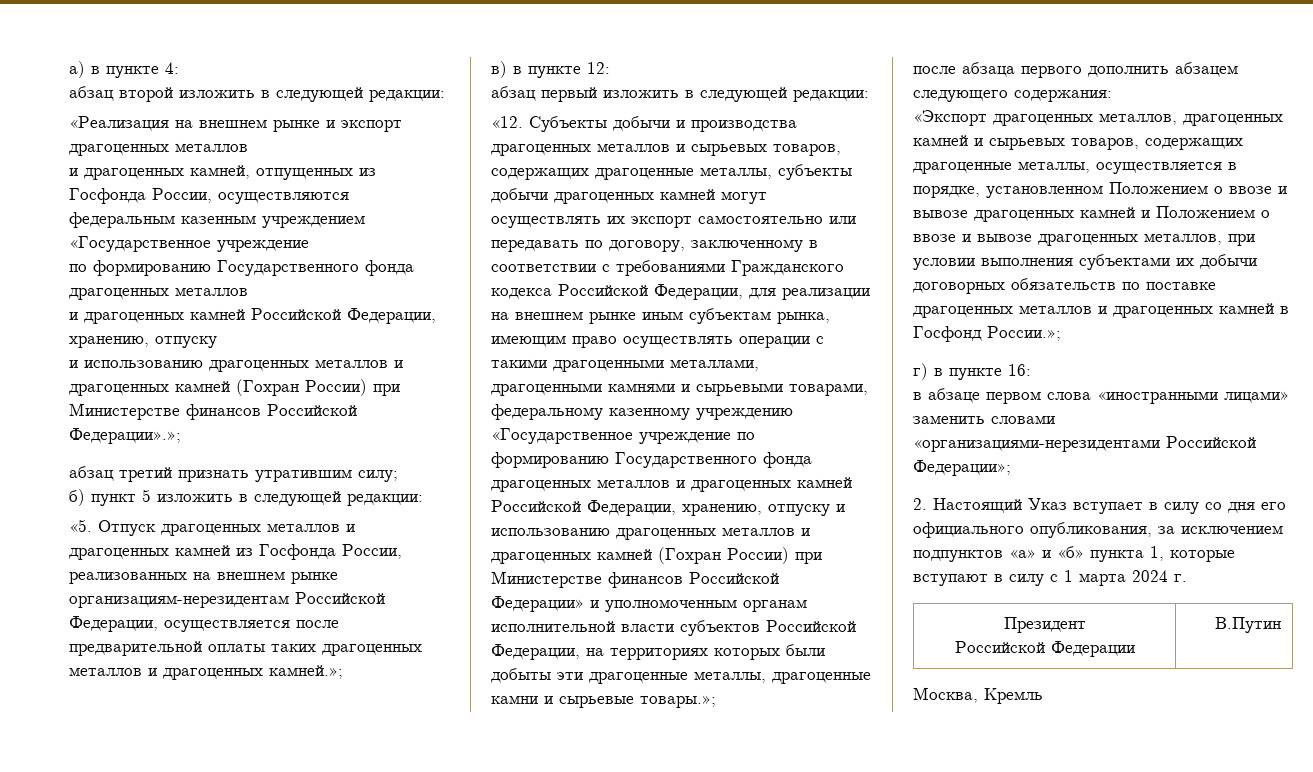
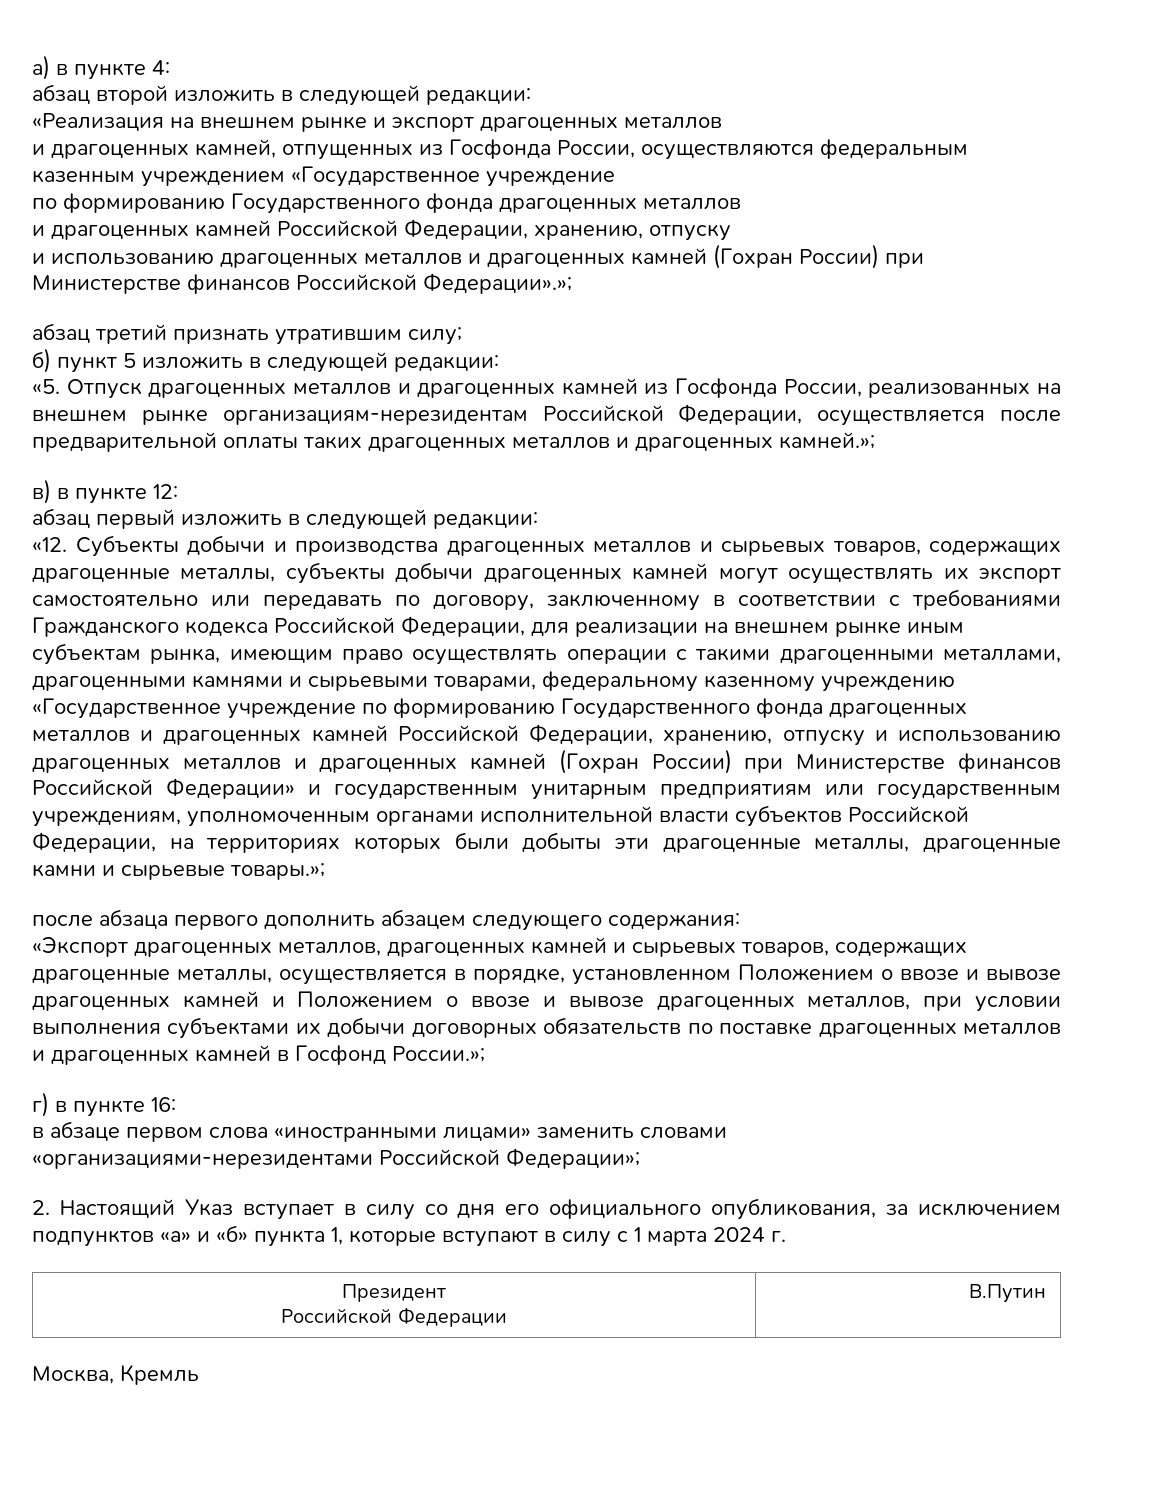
- «12. Субъекты добычи и производства драгоценных металлов и сырьевых товаров, содержащих драгоценные металлы, субъекты добычи драгоценных камней могут осуществлять их экспорт самостоятельно или передавать по договору, заключенному в соответствии с требованиями Гражданского кодекса Российской Федерации, для реализации на внешнем рынке иным субъектам рынка, имеющим право осуществлять операции с такими драгоценными металлами, драгоценными камнями и сырьевыми товарами, федеральному казенному учреждению «Государственное учреждение по формированию Государственного фонда драгоценных металлов и драгоценных камней Российской Федерации, хранению, отпуску и использованию драгоценных металлов и драгоценных камней (Гохран России) при Министерстве финансов Российской Федерации» и уполномоченным органам исполнительной власти субъектов Российской Федерации, на территориях которых были добыты эти драгоценные металлы, драгоценные камни и сырьевые товары.»;
+ «12. Субъекты добычи и производства драгоценных металлов и сырьевых товаров, содержащих драгоценные металлы, субъекты добычи драгоценных камней могут осуществлять их экспорт самостоятельно или передавать по договору, заключенному в соответствии с требованиями Гражданского кодекса Российской Федерации, для реализации на внешнем рынке иным субъектам рынка, имеющим право осуществлять операции с такими драгоценными металлами, драгоценными камнями и сырьевыми товарами, федеральному казенному учреждению «Государственное учреждение по формированию Государственного фонда драгоценных металлов и драгоценных камней Российской Федерации, хранению, отпуску и использованию драгоценных металлов и драгоценных камней (Гохран России) при Министерстве финансов Российской Федерации» и государственным унитарным предприятиям или государственным учреждениям, уполномоченным органами исполнительной власти субъектов Российской Федерации, на территориях которых были добыты эти драгоценные металлы, драгоценные камни и сырьевые товары.»;

